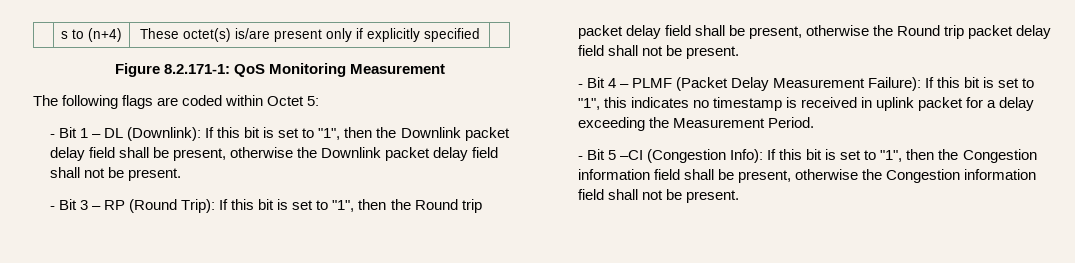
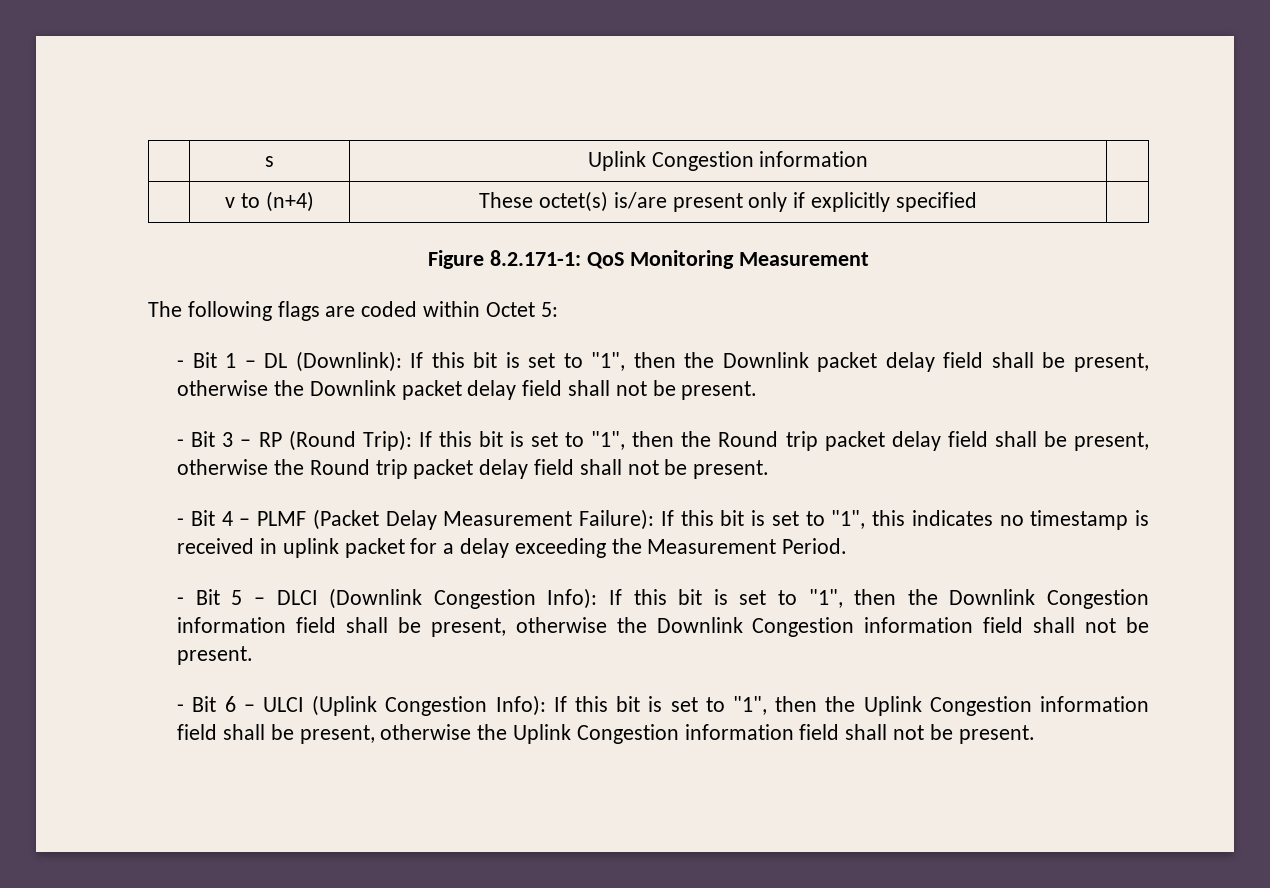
- | s to (n+4) | These octet(s) is/are present only if explicitly specified |
+ | s | Uplink Congestion information |
+ | v to (n+4) | These octet(s) is/are present only if explicitly specified |
- - Bit 5 –CI (Congestion Info): If this bit is set to "1", then the Congestion information field shall be present, otherwise the Congestion information field shall not be present.
+ - Bit 5 – DLCI (Downlink Congestion Info): If this bit is set to "1", then the Downlink Congestion information field shall be present, otherwise the Downlink Congestion information field shall not be present.
+ - Bit 6 – ULCI (Uplink Congestion Info): If this bit is set to "1", then the Uplink Congestion information field shall be present, otherwise the Uplink Congestion information field shall not be present.

